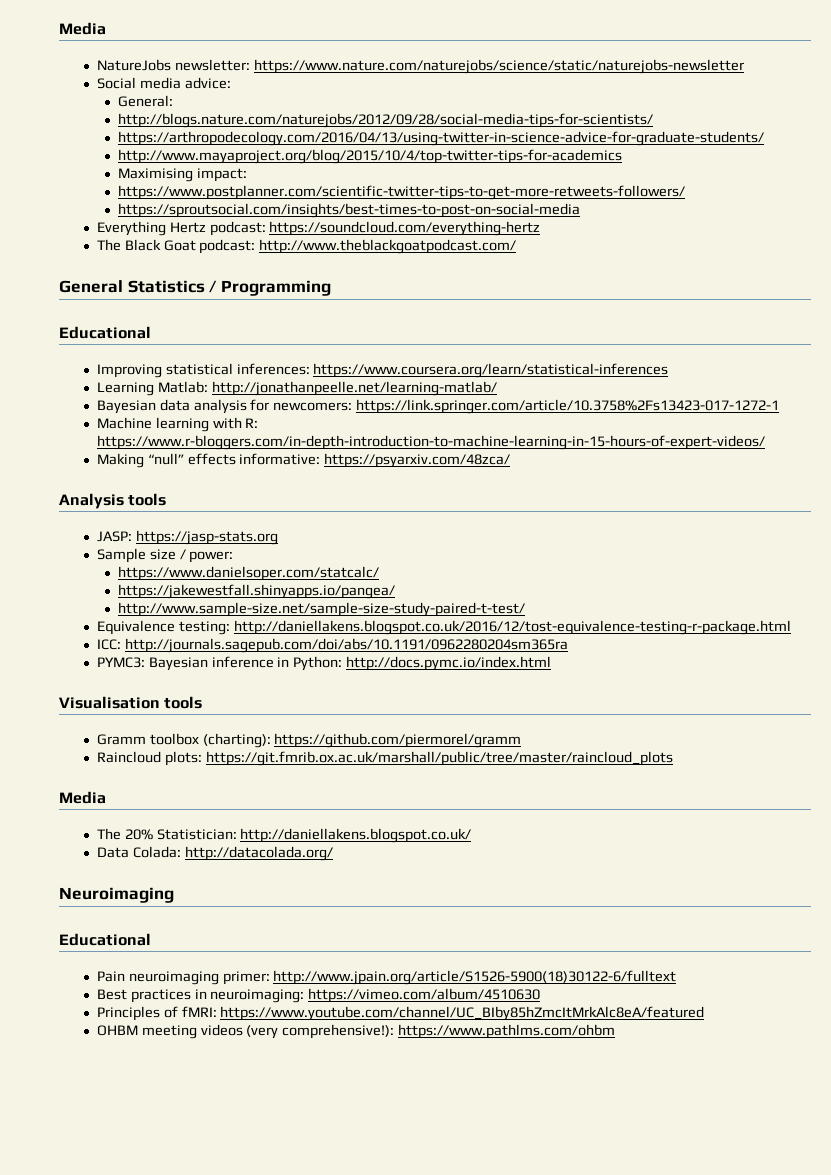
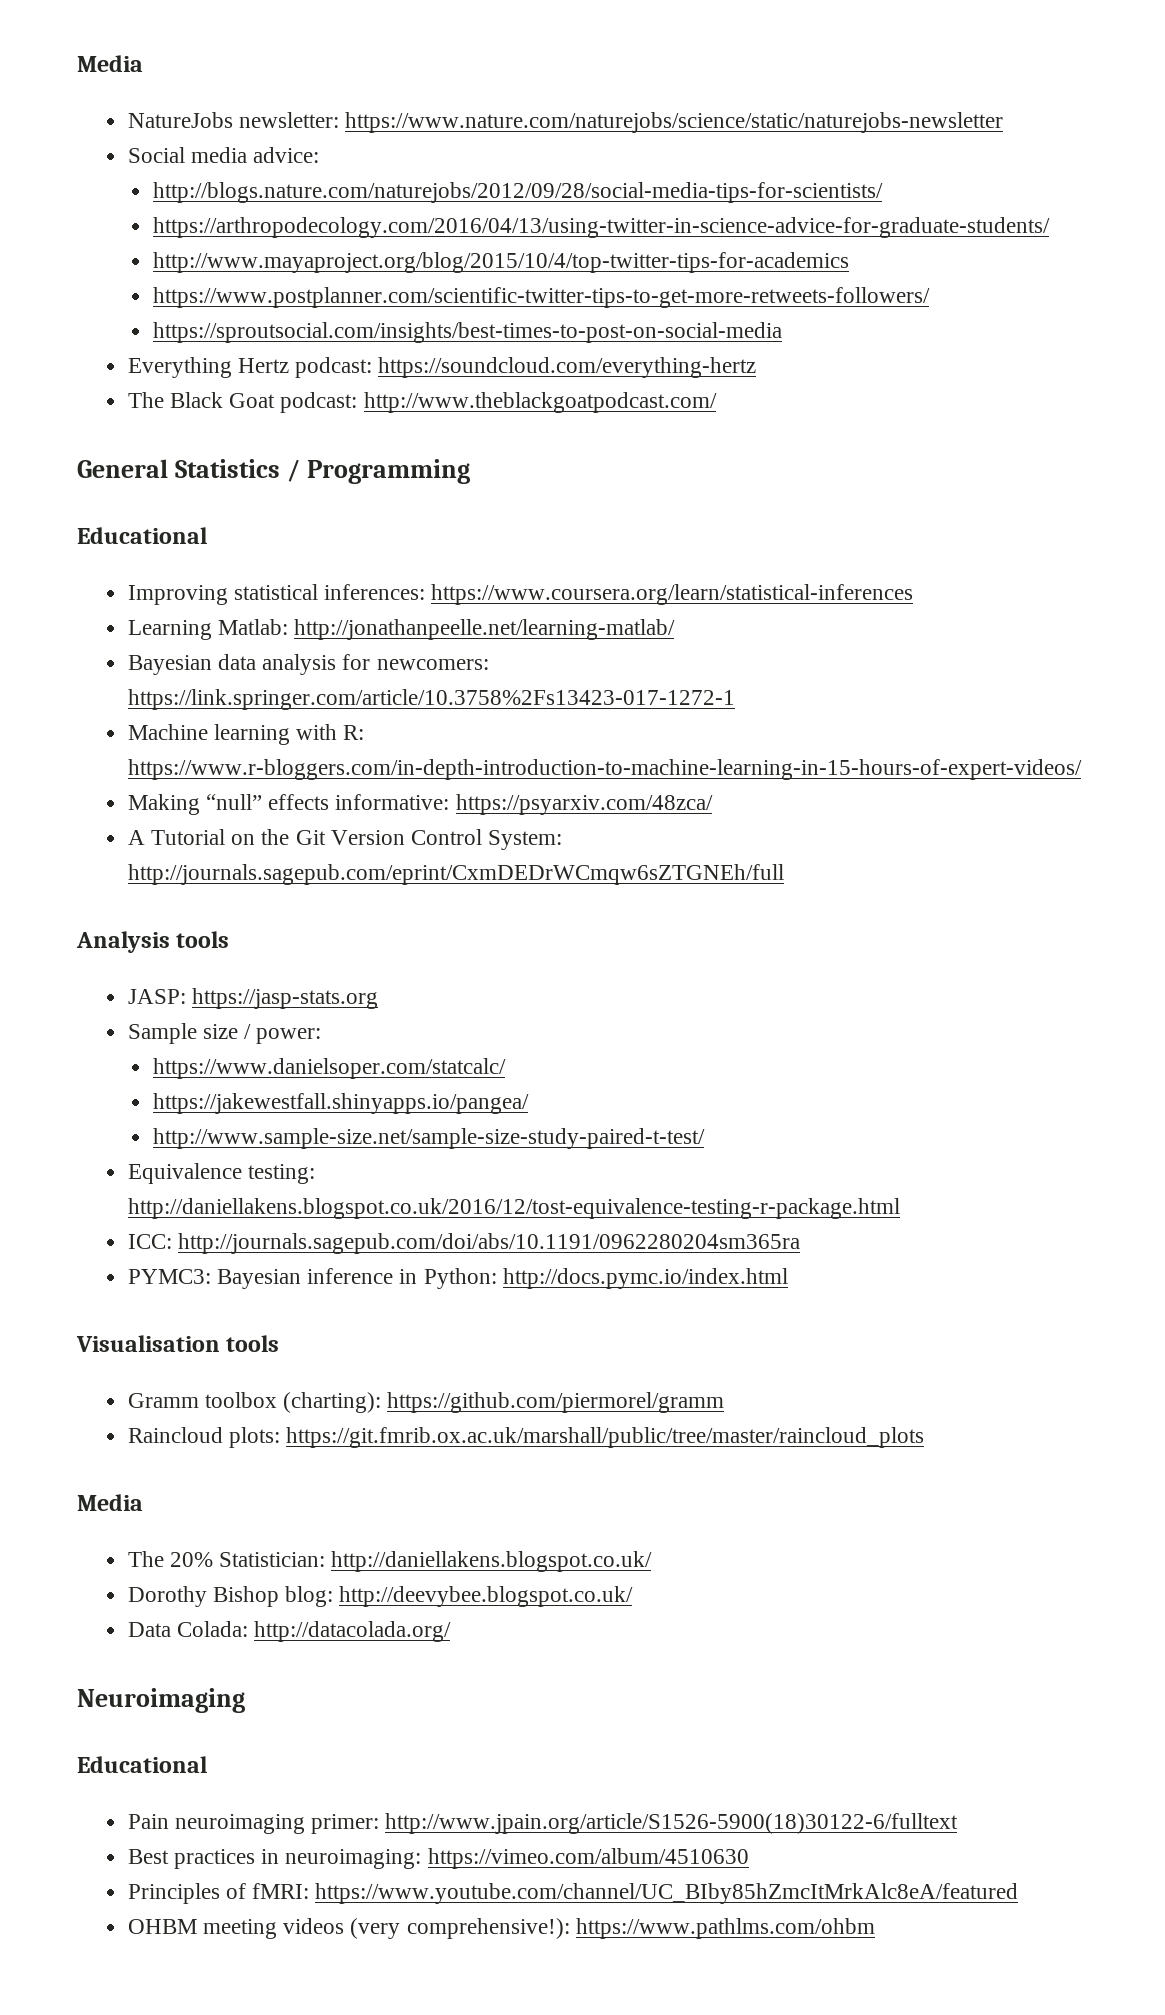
- General:
- Maximising impact:
+ A Tutorial on the Git Version Control System: http://journals.sagepub.com/eprint/CxmDEDrWCmqw6sZTGNEh/full
+ Dorothy Bishop blog: http://deevybee.blogspot.co.uk/

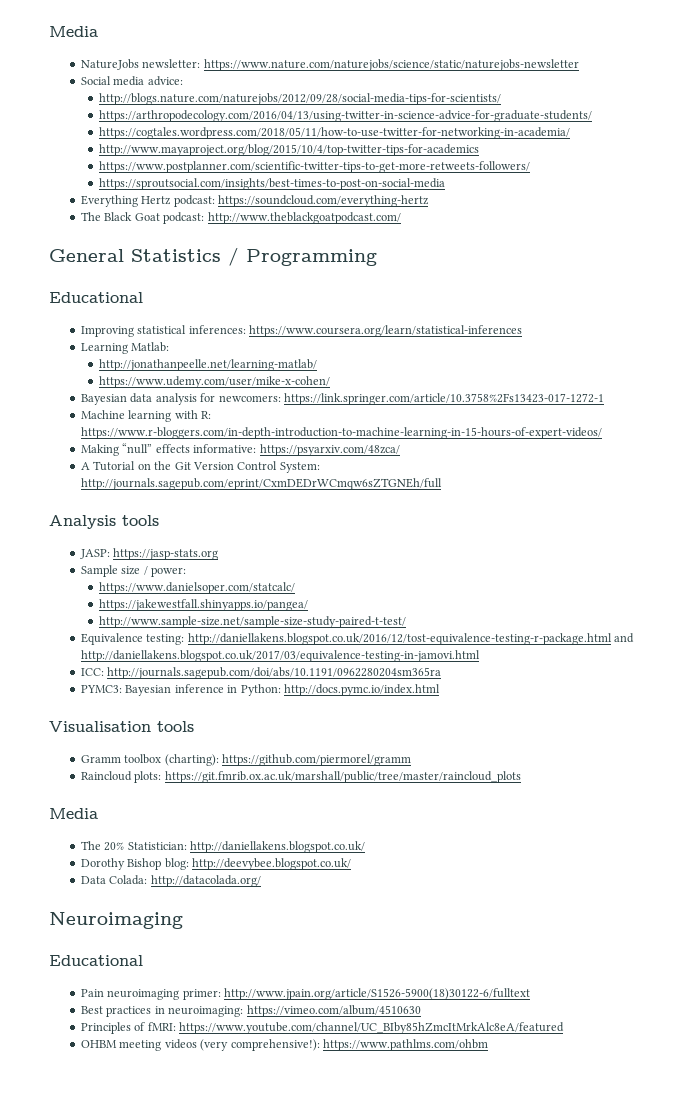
+ https://cogtales.wordpress.com/2018/05/11/how-to-use-twitter-for-networking-in-academia/
- Learning Matlab: http://jonathanpeelle.net/learning-matlab/
+ Learning Matlab:
+ http://jonathanpeelle.net/learning-matlab/
+ https://www.udemy.com/user/mike-x-cohen/
- Equivalence testing: http://daniellakens.blogspot.co.uk/2016/12/tost-equivalence-testing-r-package.html
+ Equivalence testing: http://daniellakens.blogspot.co.uk/2016/12/tost-equivalence-testing-r-package.html and http://daniellakens.blogspot.co.uk/2017/03/equivalence-testing-in-jamovi.html

